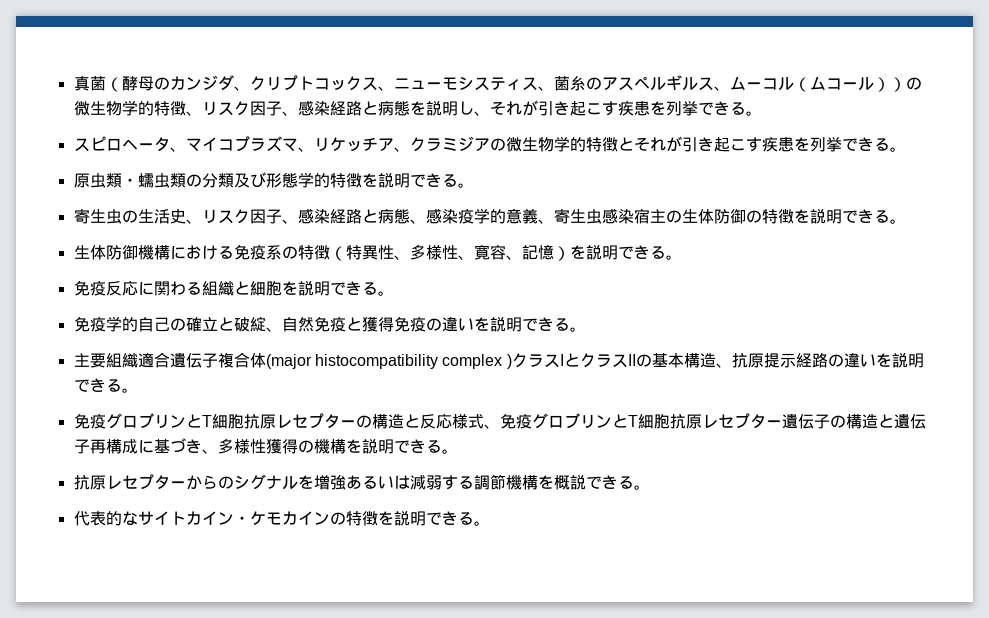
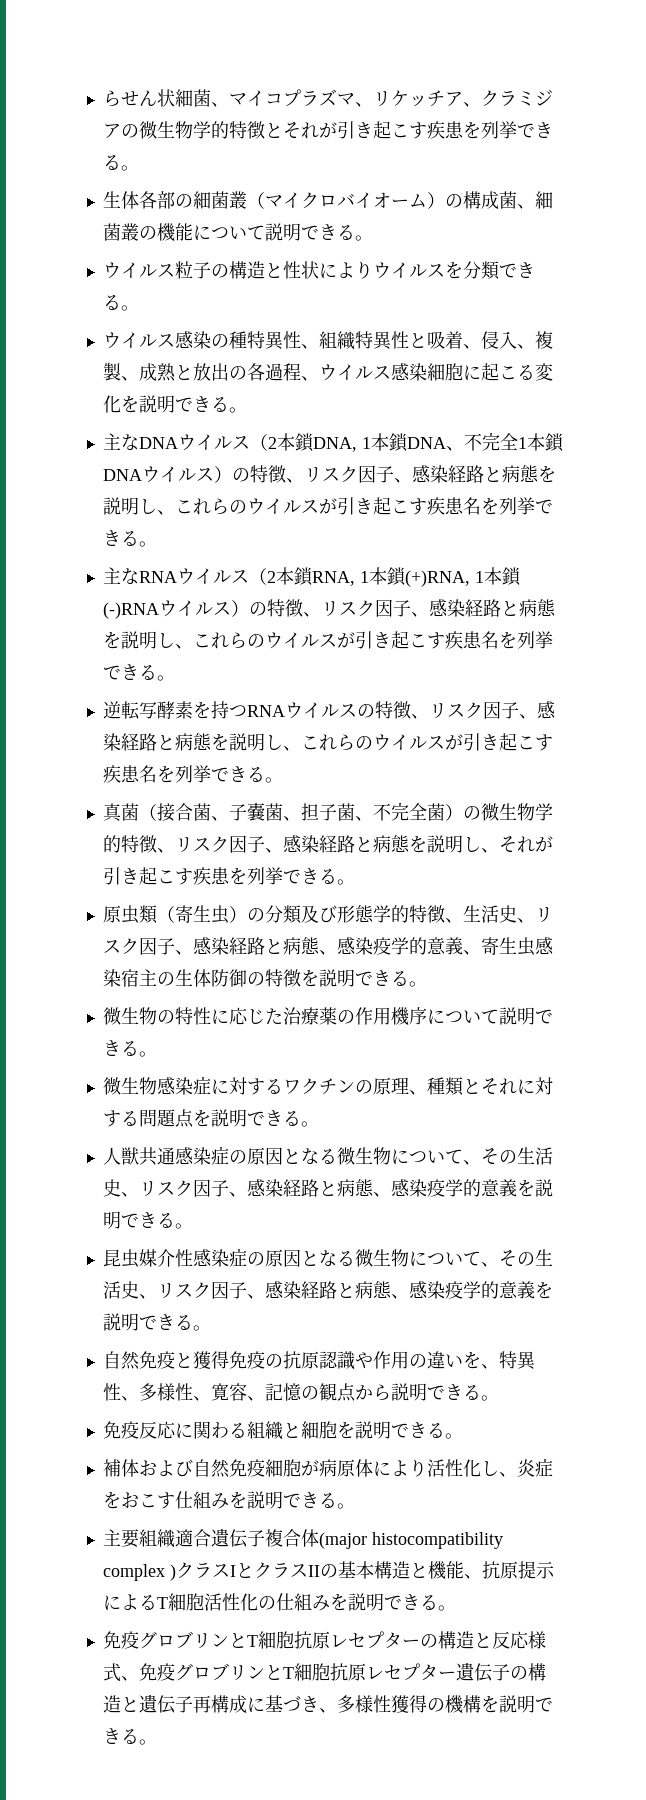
- 真菌（酵母のカンジダ、クリプトコックス、ニューモシスティス、菌糸のアスペルギルス、ムーコル（ムコール））の微生物学的特徴、リスク因子、感染経路と病態を説明し、それが引き起こす疾患を列挙できる。
- スピロヘータ、マイコプラズマ、リケッチア、クラミジアの微生物学的特徴とそれが引き起こす疾患を列挙できる。
+ らせん状細菌、マイコプラズマ、リケッチア、クラミジアの微生物学的特徴とそれが引き起こす疾患を列挙できる。
+ 生体各部の細菌叢（マイクロバイオーム）の構成菌、細菌叢の機能について説明できる。
+ ウイルス粒子の構造と性状によりウイルスを分類できる。
+ ウイルス感染の種特異性、組織特異性と吸着、侵入、複製、成熟と放出の各過程、ウイルス感染細胞に起こる変化を説明できる。
+ 主なDNAウイルス（2本鎖DNA, 1本鎖DNA、不完全1本鎖DNAウイルス）の特徴、リスク因子、感染経路と病態を説明し、これらのウイルスが引き起こす疾患名を列挙できる。
+ 主なRNAウイルス（2本鎖RNA, 1本鎖(+)RNA, 1本鎖(-)RNAウイルス）の特徴、リスク因子、感染経路と病態を説明し、これらのウイルスが引き起こす疾患名を列挙できる。
+ 逆転写酵素を持つRNAウイルスの特徴、リスク因子、感染経路と病態を説明し、これらのウイルスが引き起こす疾患名を列挙できる。
+ 真菌（接合菌、子嚢菌、担子菌、不完全菌）の微生物学的特徴、リスク因子、感染経路と病態を説明し、それが引き起こす疾患を列挙できる。
- 原虫類・蠕虫類の分類及び形態学的特徴を説明できる。
- 寄生虫の生活史、リスク因子、感染経路と病態、感染疫学的意義、寄生虫感染宿主の生体防御の特徴を説明できる。
+ 原虫類（寄生虫）の分類及び形態学的特徴、生活史、リスク因子、感染経路と病態、感染疫学的意義、寄生虫感染宿主の生体防御の特徴を説明できる。
- 生体防御機構における免疫系の特徴（特異性、多様性、寛容、記憶）を説明できる。
+ 微生物の特性に応じた治療薬の作用機序について説明できる。
+ 微生物感染症に対するワクチンの原理、種類とそれに対する問題点を説明できる。
+ 人獣共通感染症の原因となる微生物について、その生活史、リスク因子、感染経路と病態、感染疫学的意義を説明できる。
+ 昆虫媒介性感染症の原因となる微生物について、その生活史、リスク因子、感染経路と病態、感染疫学的意義を説明できる。
+ 自然免疫と獲得免疫の抗原認識や作用の違いを、特異性、多様性、寛容、記憶の観点から説明できる。
- 免疫学的自己の確立と破綻、自然免疫と獲得免疫の違いを説明できる。
+ 補体および自然免疫細胞が病原体により活性化し、炎症をおこす仕組みを説明できる。
- 主要組織適合遺伝子複合体(major histocompatibility complex )クラスIとクラスIIの基本構造、抗原提示経路の違いを説明できる。
+ 主要組織適合遺伝子複合体(major histocompatibility complex )クラスIとクラスIIの基本構造と機能、抗原提示によるT細胞活性化の仕組みを説明できる。
- 抗原レセプターからのシグナルを増強あるいは減弱する調節機構を概説できる。
- 代表的なサイトカイン・ケモカインの特徴を説明できる。

